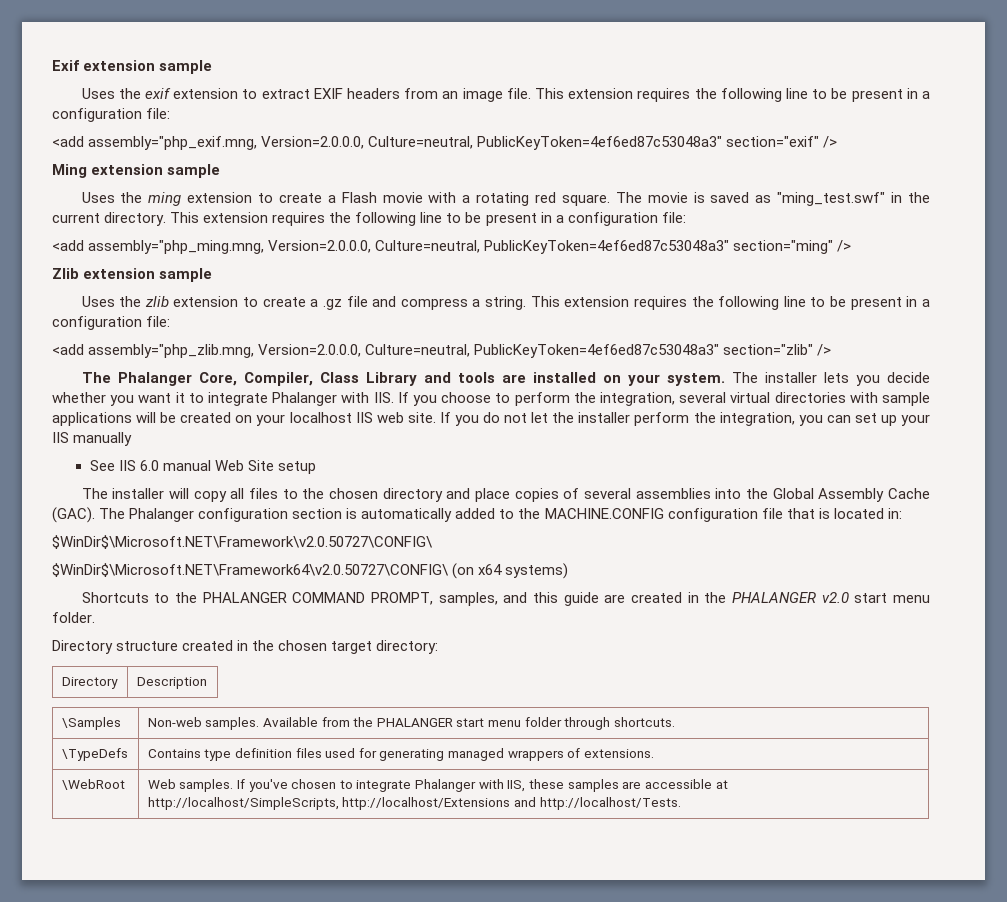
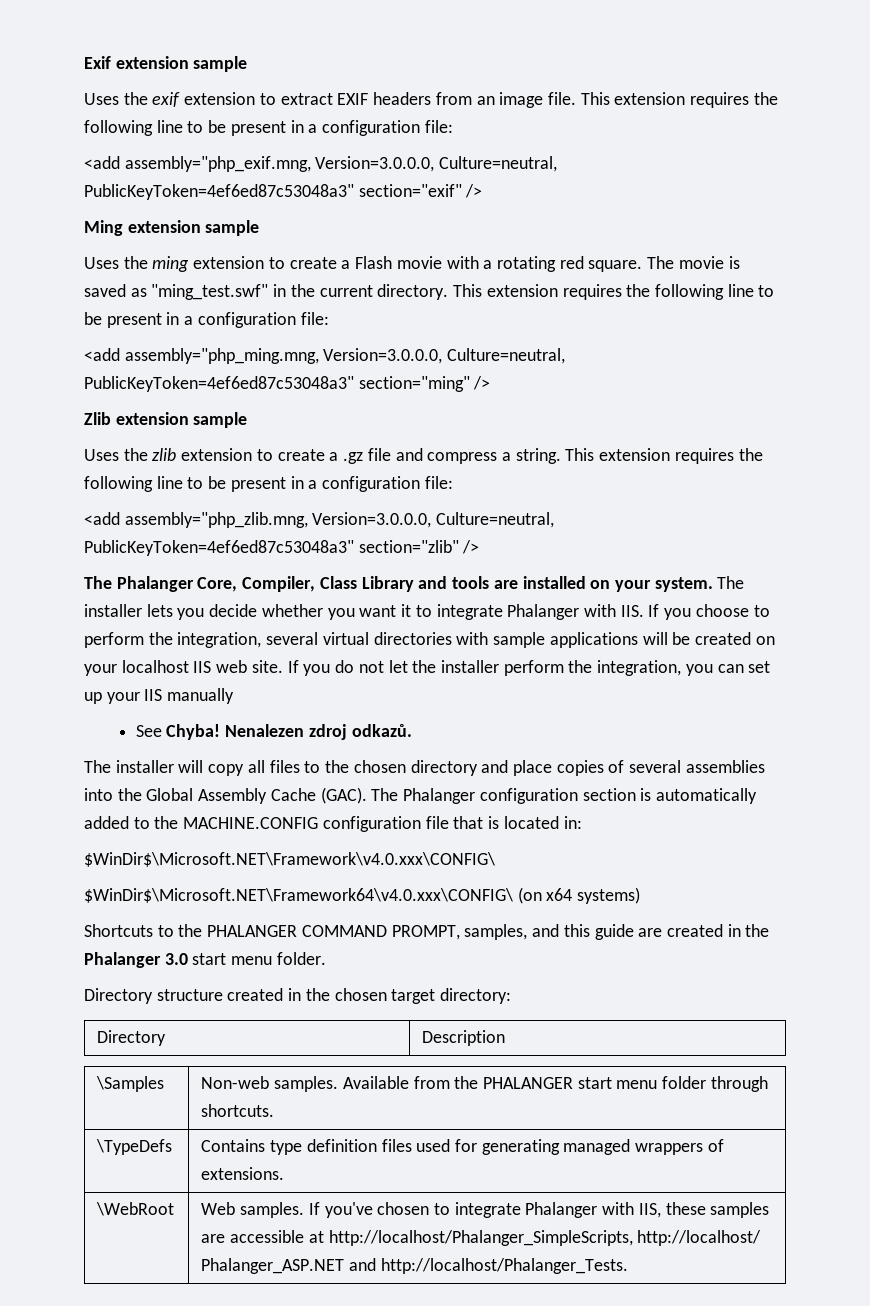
- <add assembly="php_exif.mng, Version=2.0.0.0, Culture=neutral, PublicKeyToken=4ef6ed87c53048a3" section="exif" />
+ <add assembly="php_exif.mng, Version=3.0.0.0, Culture=neutral, PublicKeyToken=4ef6ed87c53048a3" section="exif" />
- <add assembly="php_ming.mng, Version=2.0.0.0, Culture=neutral, PublicKeyToken=4ef6ed87c53048a3" section="ming" />
+ <add assembly="php_ming.mng, Version=3.0.0.0, Culture=neutral, PublicKeyToken=4ef6ed87c53048a3" section="ming" />
- <add assembly="php_zlib.mng, Version=2.0.0.0, Culture=neutral, PublicKeyToken=4ef6ed87c53048a3" section="zlib" />
+ <add assembly="php_zlib.mng, Version=3.0.0.0, Culture=neutral, PublicKeyToken=4ef6ed87c53048a3" section="zlib" />
- See IIS 6.0 manual Web Site setup
+ See Chyba! Nenalezen zdroj odkazů.
- $WinDir$\Microsoft.NET\Framework\v2.0.50727\CONFIG\
- $WinDir$\Microsoft.NET\Framework64\v2.0.50727\CONFIG\ (on x64 systems)
+ $WinDir$\Microsoft.NET\Framework\v4.0.xxx\CONFIG\
+ $WinDir$\Microsoft.NET\Framework64\v4.0.xxx\CONFIG\ (on x64 systems)
- Shortcuts to the PHALANGER COMMAND PROMPT, samples, and this guide are created in the PHALANGER v2.0 start menu folder.
+ Shortcuts to the PHALANGER COMMAND PROMPT, samples, and this guide are created in the Phalanger 3.0 start menu folder.
- \WebRoot | Web samples. If you've chosen to integrate Phalanger with IIS, these samples are accessible at http://localhost/SimpleScripts, http://localhost/Extensions and http://localhost/Tests.
+ \WebRoot | Web samples. If you've chosen to integrate Phalanger with IIS, these samples are accessible at http://localhost/Phalanger_SimpleScripts, http://localhost/ Phalanger_ASP.NET and http://localhost/Phalanger_Tests.

